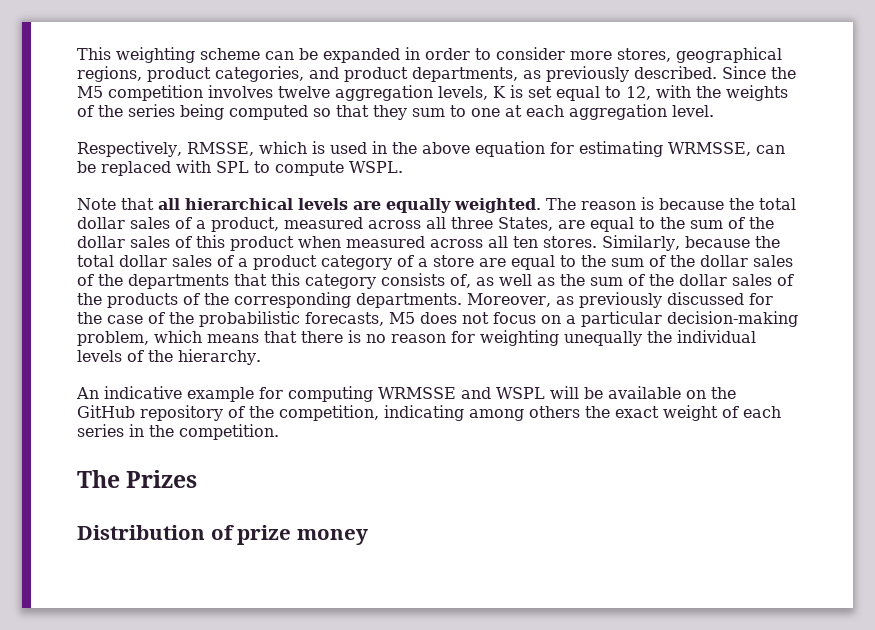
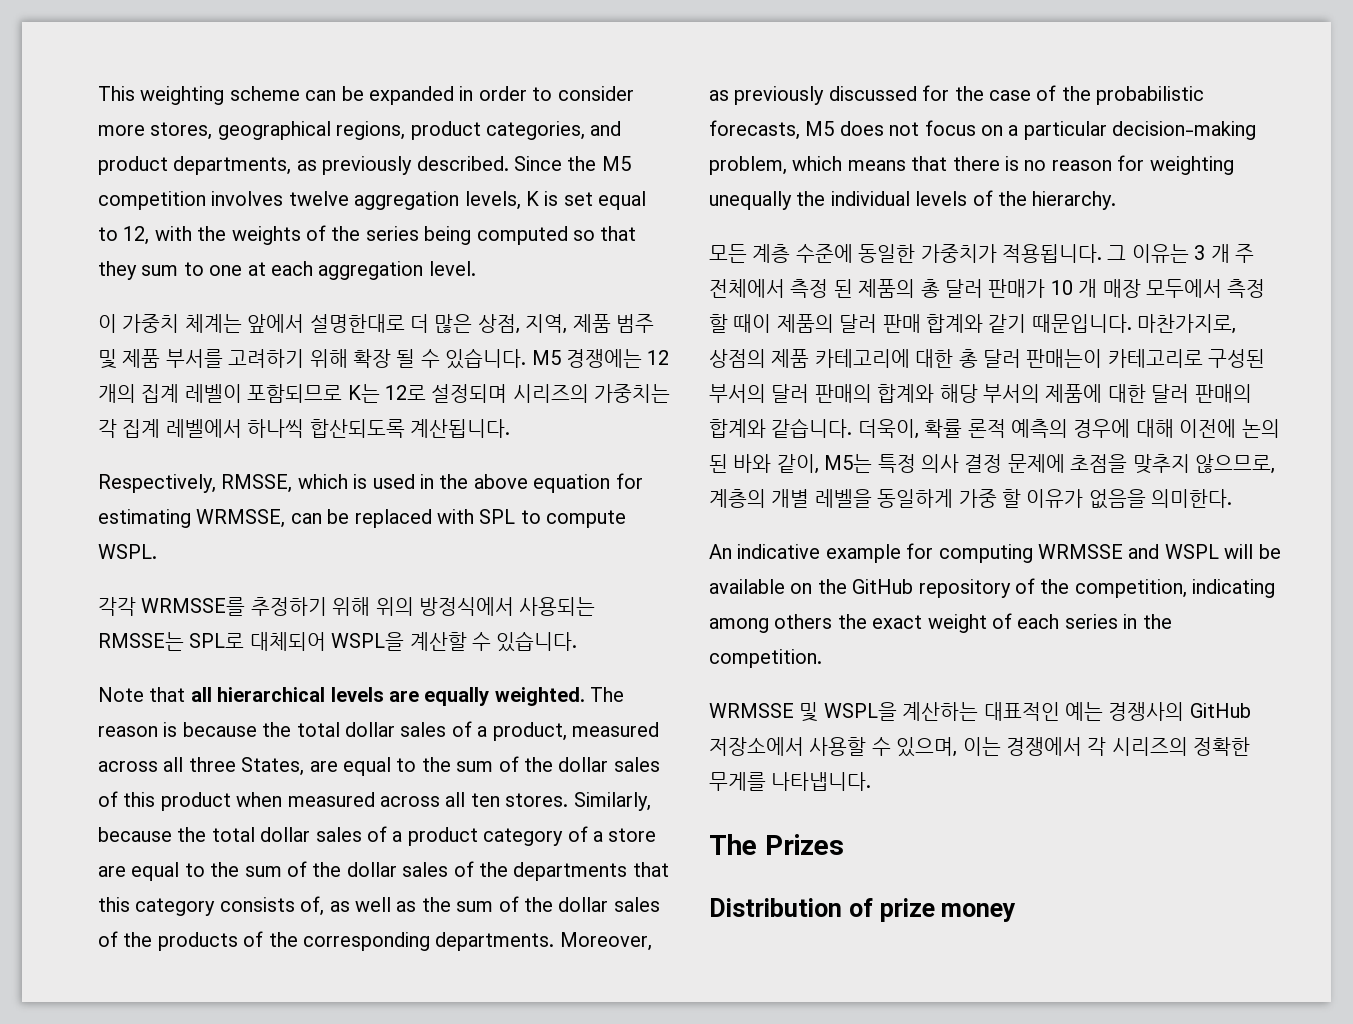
+ 이 가중치 체계는 앞에서 설명한대로 더 많은 상점, 지역, 제품 범주 및 제품 부서를 고려하기 위해 확장 될 수 있습니다. M5 경쟁에는 12 개의 집계 레벨이 포함되므로 K는 12로 설정되며 시리즈의 가중치는 각 집계 레벨에서 하나씩 합산되도록 계산됩니다.
+ 각각 WRMSSE를 추정하기 위해 위의 방정식에서 사용되는 RMSSE는 SPL로 대체되어 WSPL을 계산할 수 있습니다.
+ 모든 계층 수준에 동일한 가중치가 적용됩니다. 그 이유는 3 개 주 전체에서 측정 된 제품의 총 달러 판매가 10 개 매장 모두에서 측정 할 때이 제품의 달러 판매 합계와 같기 때문입니다. 마찬가지로, 상점의 제품 카테고리에 대한 총 달러 판매는이 카테고리로 구성된 부서의 달러 판매의 합계와 해당 부서의 제품에 대한 달러 판매의 합계와 같습니다. 더욱이, 확률 론적 예측의 경우에 대해 이전에 논의 된 바와 같이, M5는 특정 의사 결정 문제에 초점을 맞추지 않으므로, 계층의 개별 레벨을 동일하게 가중 할 이유가 없음을 의미한다.
+ WRMSSE 및 WSPL을 계산하는 대표적인 예는 경쟁사의 GitHub 저장소에서 사용할 수 있으며, 이는 경쟁에서 각 시리즈의 정확한 무게를 나타냅니다.

